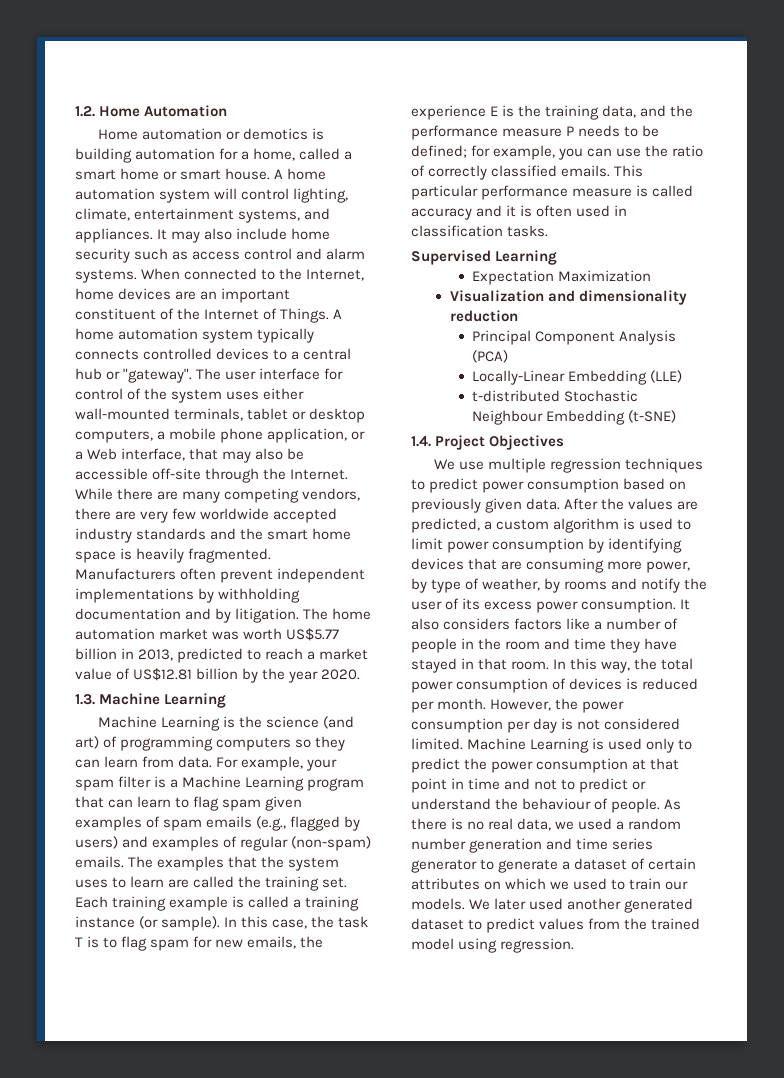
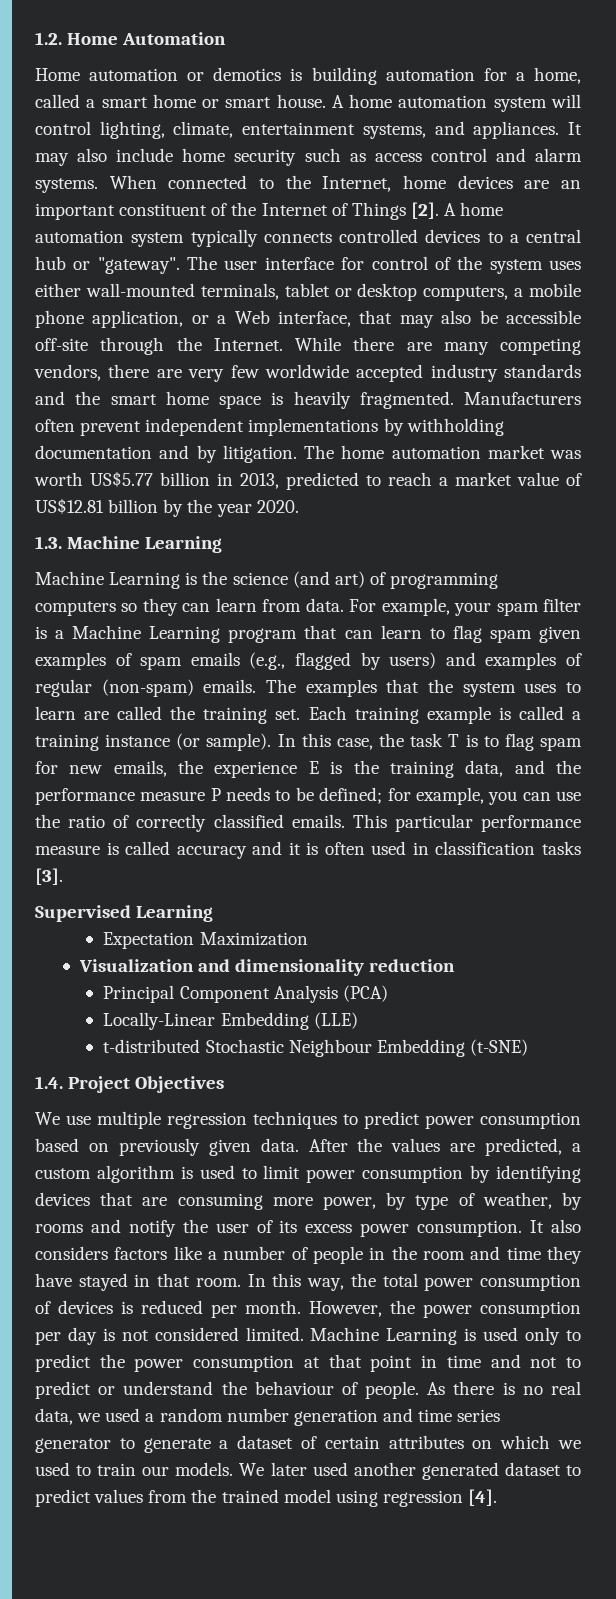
- When connected to the Internet, home devices are an important constituent of the Internet of Things.
+ When connected to the Internet, home devices are an important constituent of the Internet of Things [2].
- This particular performance measure is called accuracy and it is often used in classification tasks.
+ This particular performance measure is called accuracy and it is often used in classification tasks [3].
- We later used another generated dataset to predict values from the trained model using regression.
+ We later used another generated dataset to predict values from the trained model using regression [4].

